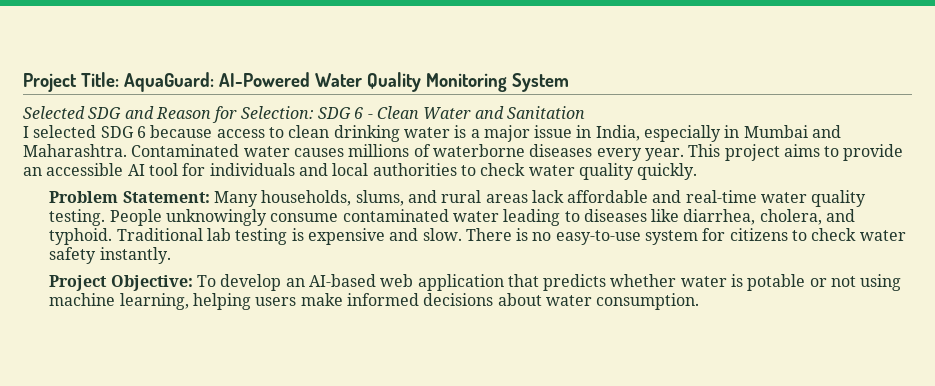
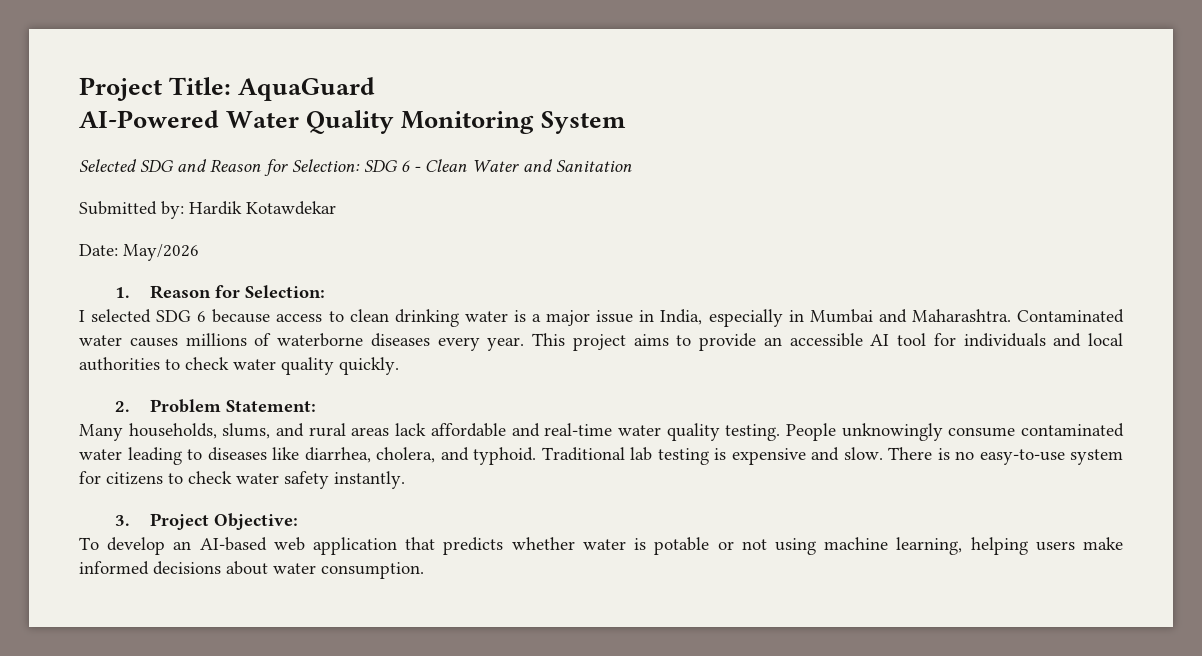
- Project Title: AquaGuard: AI-Powered Water Quality Monitoring System
+ Project Title: AquaGuard
+ AI-Powered Water Quality Monitoring System
+ Submitted by: Hardik Kotawdekar
+ Date: May/2026
+ 1. Reason for Selection:
- Problem Statement: Many households, slums, and rural areas lack affordable and real-time water quality testing.
+ 2. Problem Statement:
+ Many households, slums, and rural areas lack affordable and real-time water quality testing.
- Project Objective: To develop an AI-based web application that predicts whether water is potable or not using machine learning, helping users make informed decisions about water consumption.
+ 3. Project Objective:
+ To develop an AI-based web application that predicts whether water is potable or not using machine learning, helping users make informed decisions about water consumption.

